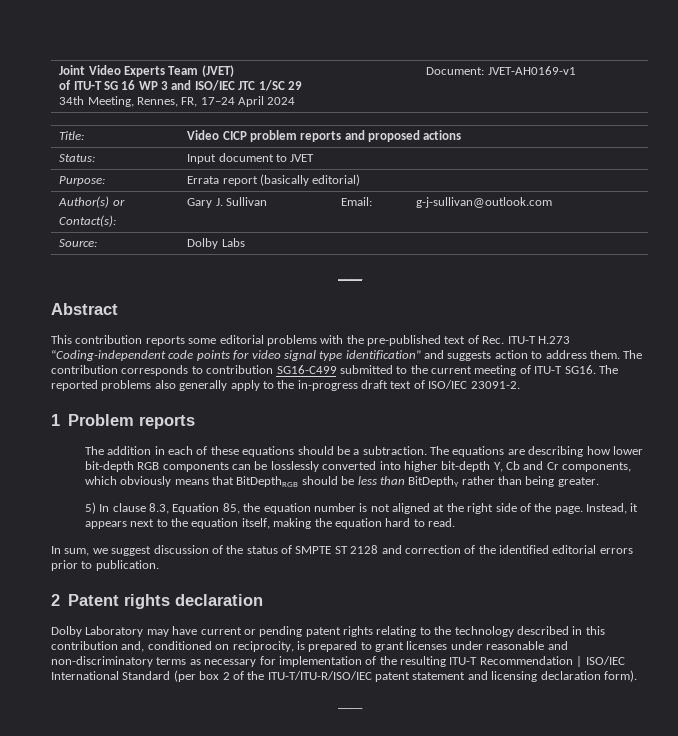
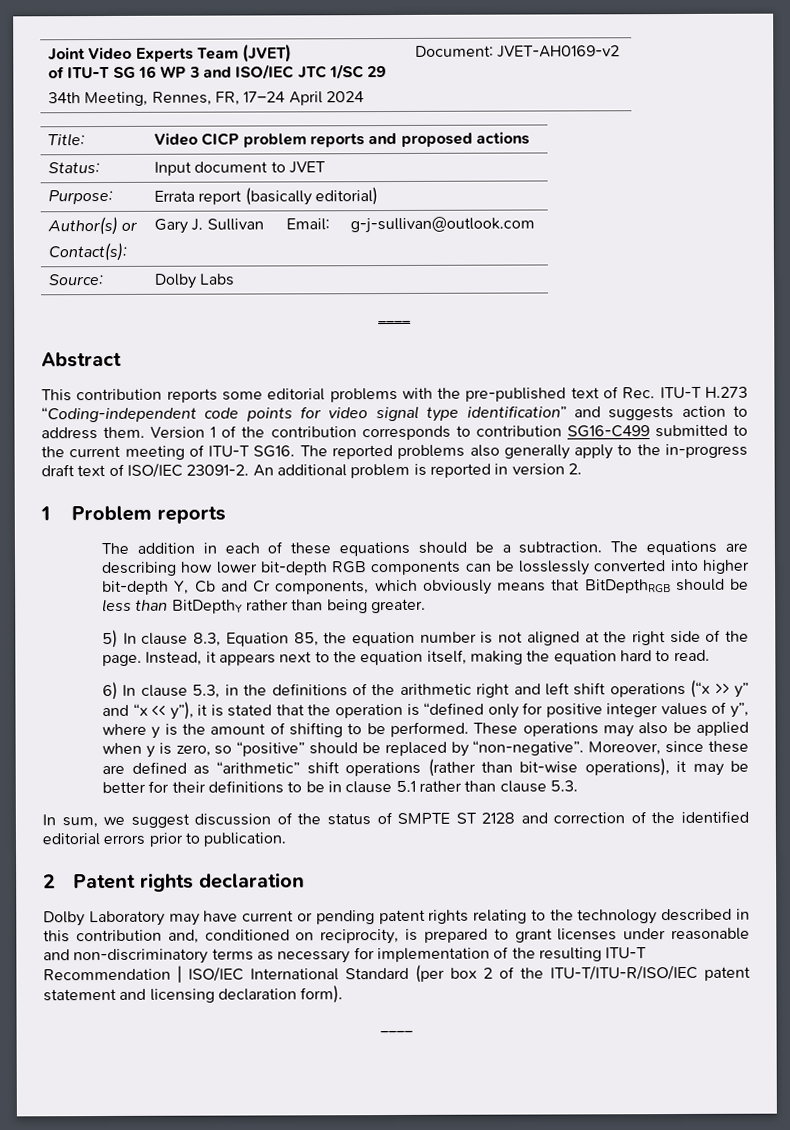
  Joint Video Experts Team (JVET)
  of ITU-T SG 16 WP 3 and ISO/IEC JTC 1/SC 29
- 34th Meeting, Rennes, FR, 17–24 April 2024 | Document: JVET-AH0169-v1
+ 34th Meeting, Rennes, FR, 17–24 April 2024 | Document: JVET-AH0169-v2
- The contribution corresponds to contribution SG16-C499 submitted to the current meeting of ITU-T SG16.
+ Version 1 of the contribution corresponds to contribution SG16-C499 submitted to the current meeting of ITU-T SG16.
+ An additional problem is reported in version 2.
+ 6) In clause 5.3, in the definitions of the arithmetic right and left shift operations (“x >> y” and “x << y”), it is stated that the operation is “defined only for positive integer values of y”, where y is the amount of shifting to be performed. These operations may also be applied when y is zero, so “positive” should be replaced by “non-negative”. Moreover, since these are defined as “arithmetic” shift operations (rather than bit-wise operations), it may be better for their definitions to be in clause 5.1 rather than clause 5.3.

